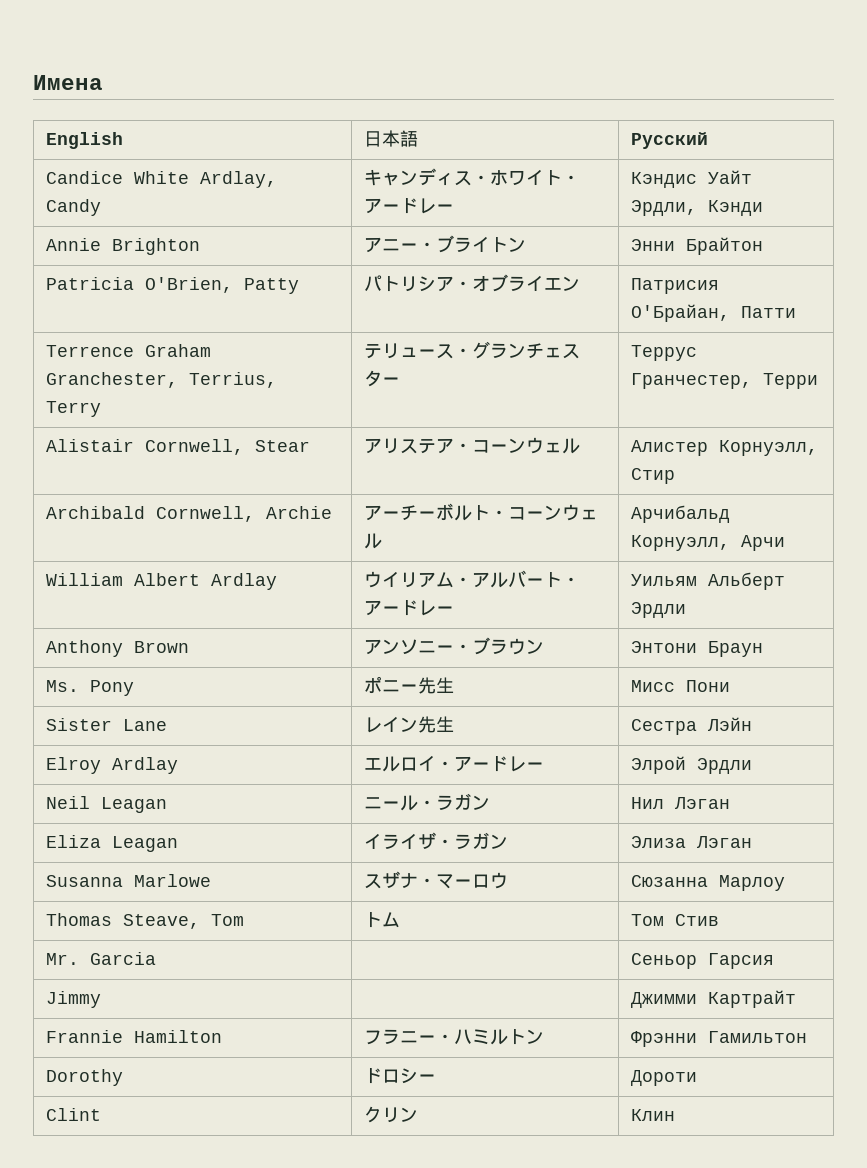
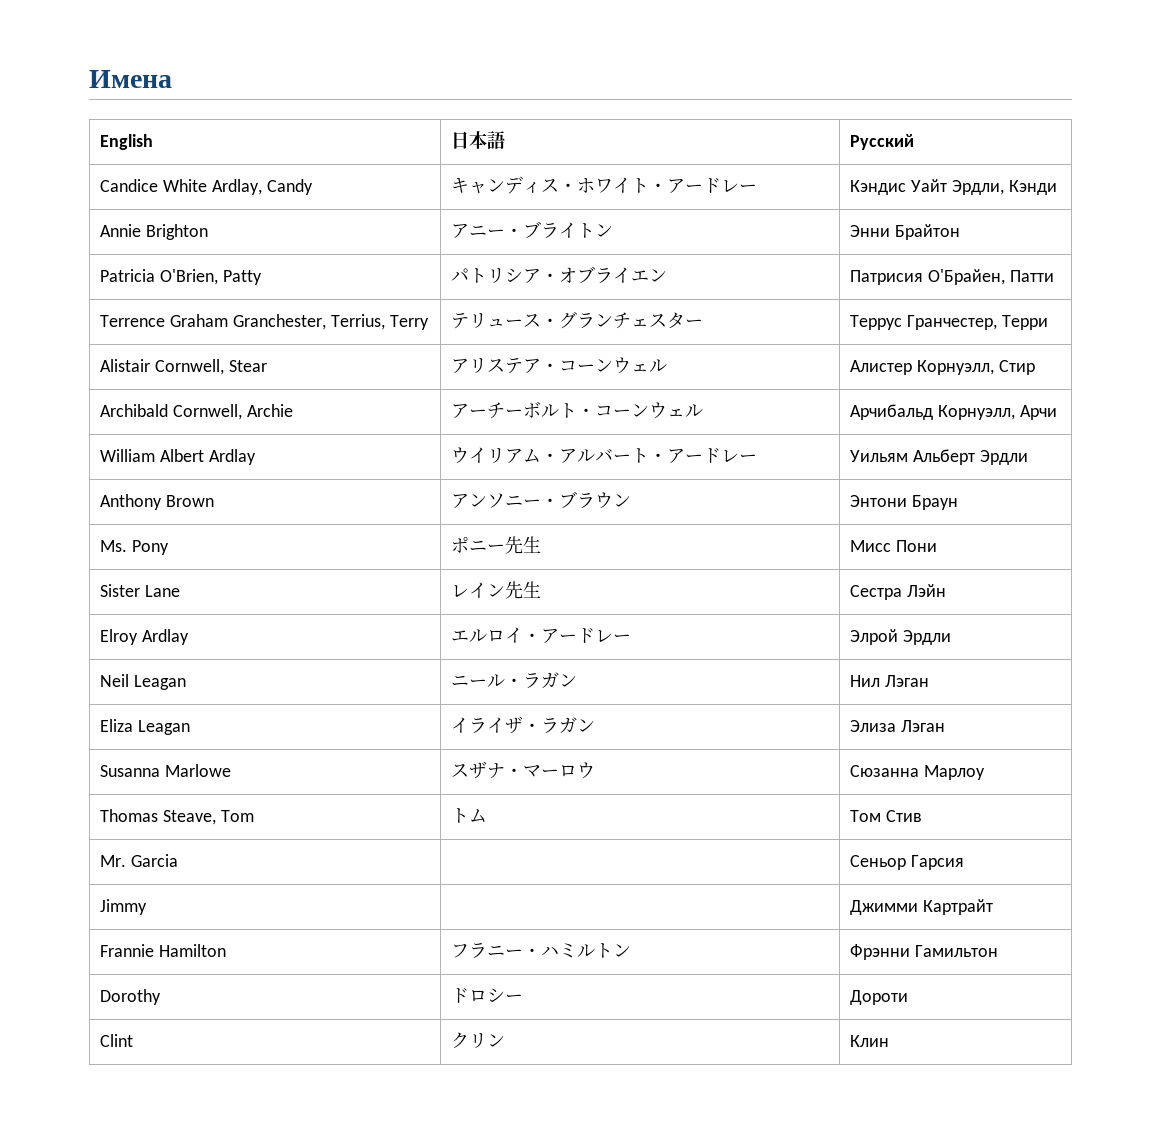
- Patricia O'Brien, Patty | パトリシア・オブライエン | Патрисия О'Брайан, Патти
+ Patricia O'Brien, Patty | パトリシア・オブライエン | Патрисия О'Брайен, Патти

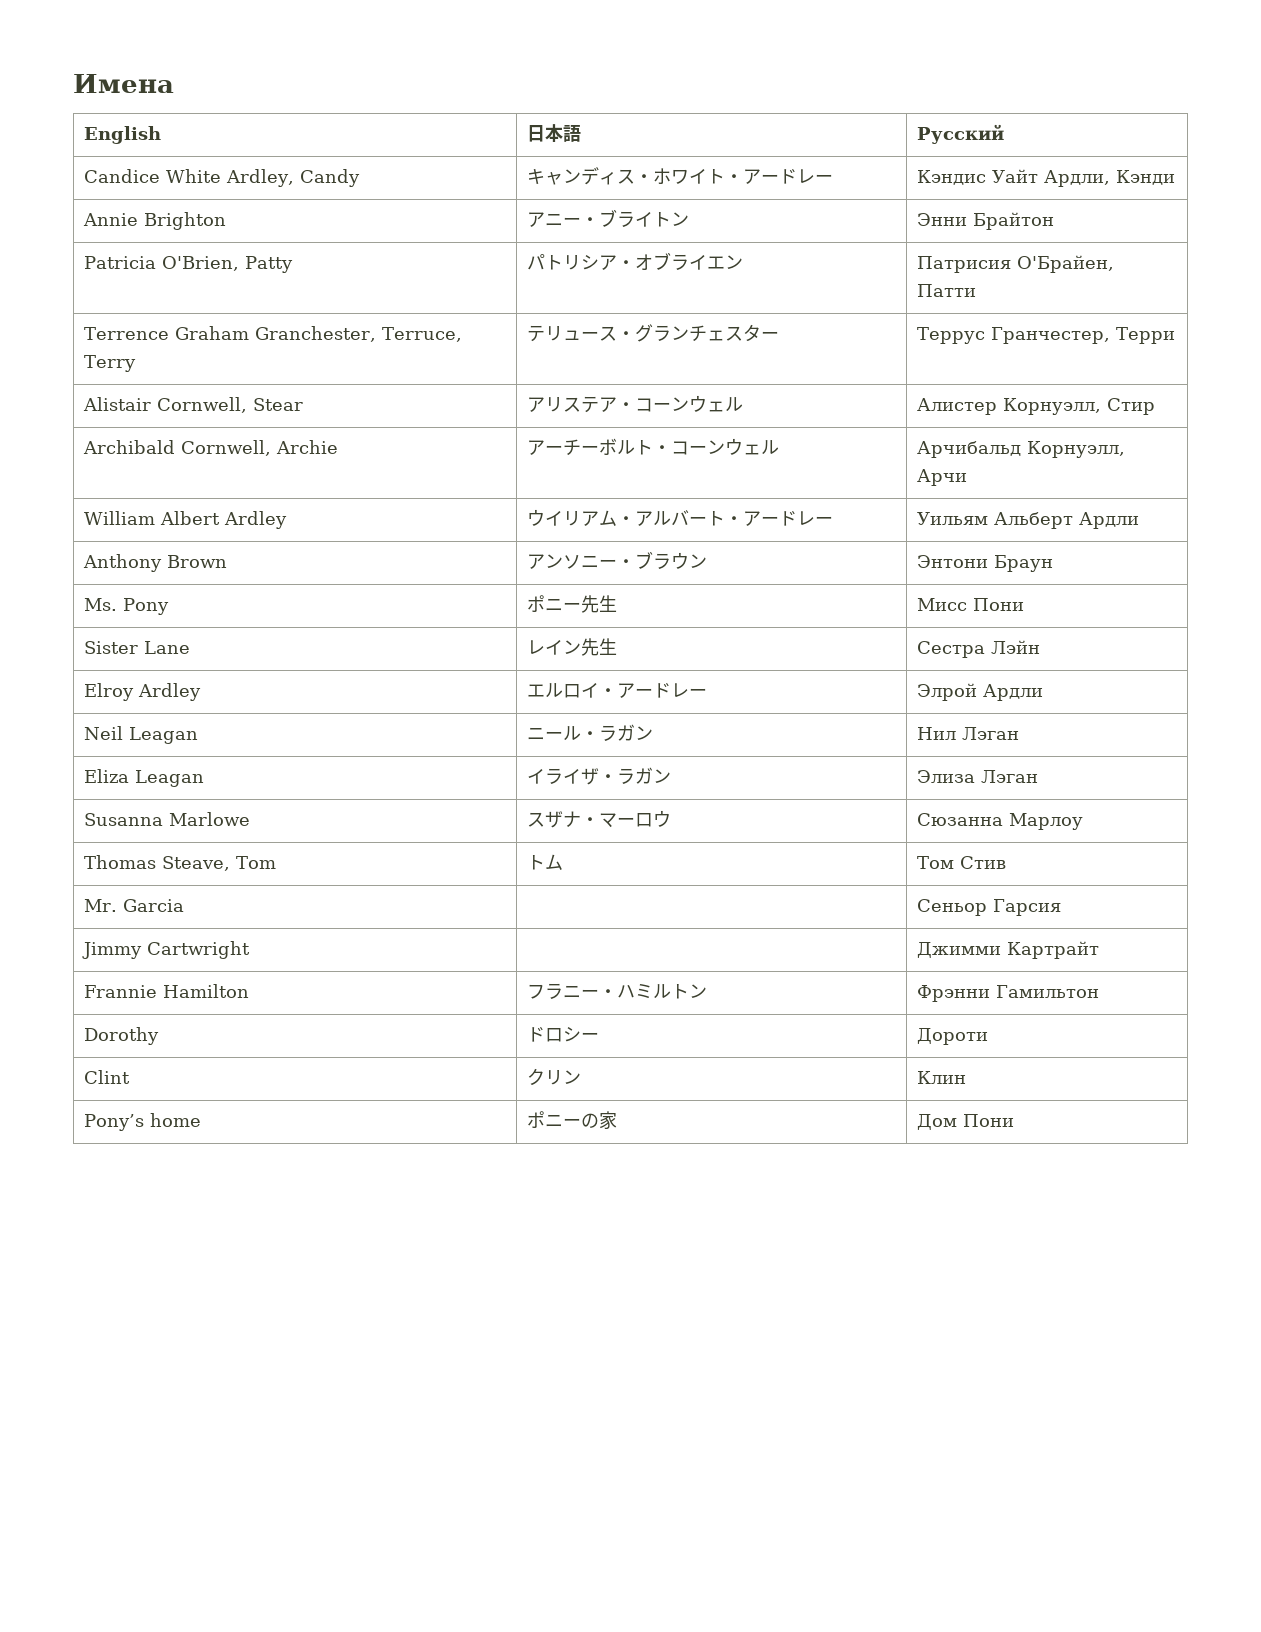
- Candice White Ardlay, Candy | キャンディス・ホワイト・アードレー | Кэндис Уайт Эрдли, Кэнди
+ Candice White Ardley, Candy | キャンディス・ホワイト・アードレー | Кэндис Уайт Ардли, Кэнди
- Terrence Graham Granchester, Terrius, Terry | テリュース・グランチェスター | Террус Гранчестер, Терри
+ Terrence Graham Granchester, Terruce, Terry | テリュース・グランチェスター | Террус Гранчестер, Терри
- William Albert Ardlay | ウイリアム・アルバート・アードレー | Уильям Альберт Эрдли
+ William Albert Ardley | ウイリアム・アルバート・アードレー | Уильям Альберт Ардли
- Elroy Ardlay | エルロイ・アードレー | Элрой Эрдли
+ Elroy Ardley | エルロイ・アードレー | Элрой Ардли
- Jimmy | | Джимми Картрайт
+ Jimmy Cartwright | | Джимми Картрайт
+ Pony’s home | ポニーの家 | Дом Пони

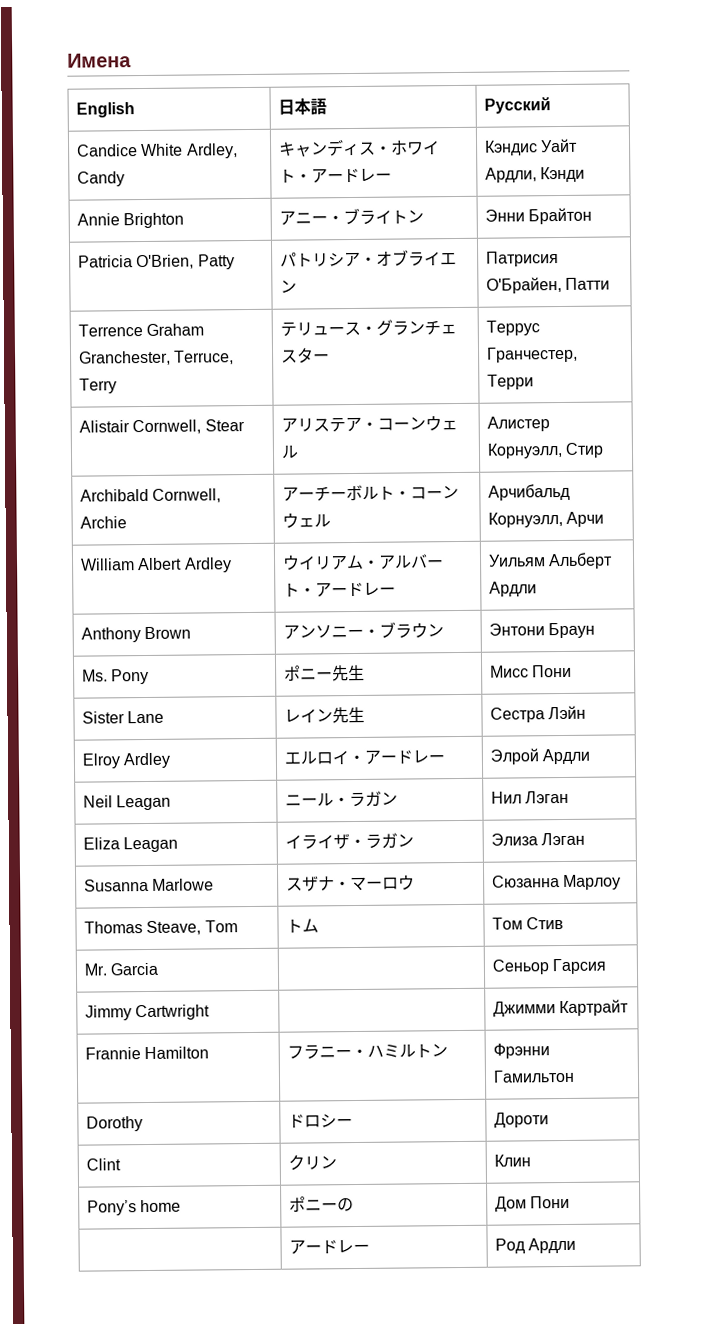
- Pony’s home | ポニーの家 | Дом Пони
+ Pony’s home | ポニーの | Дом Пони
+ | アードレー | Род Ардли

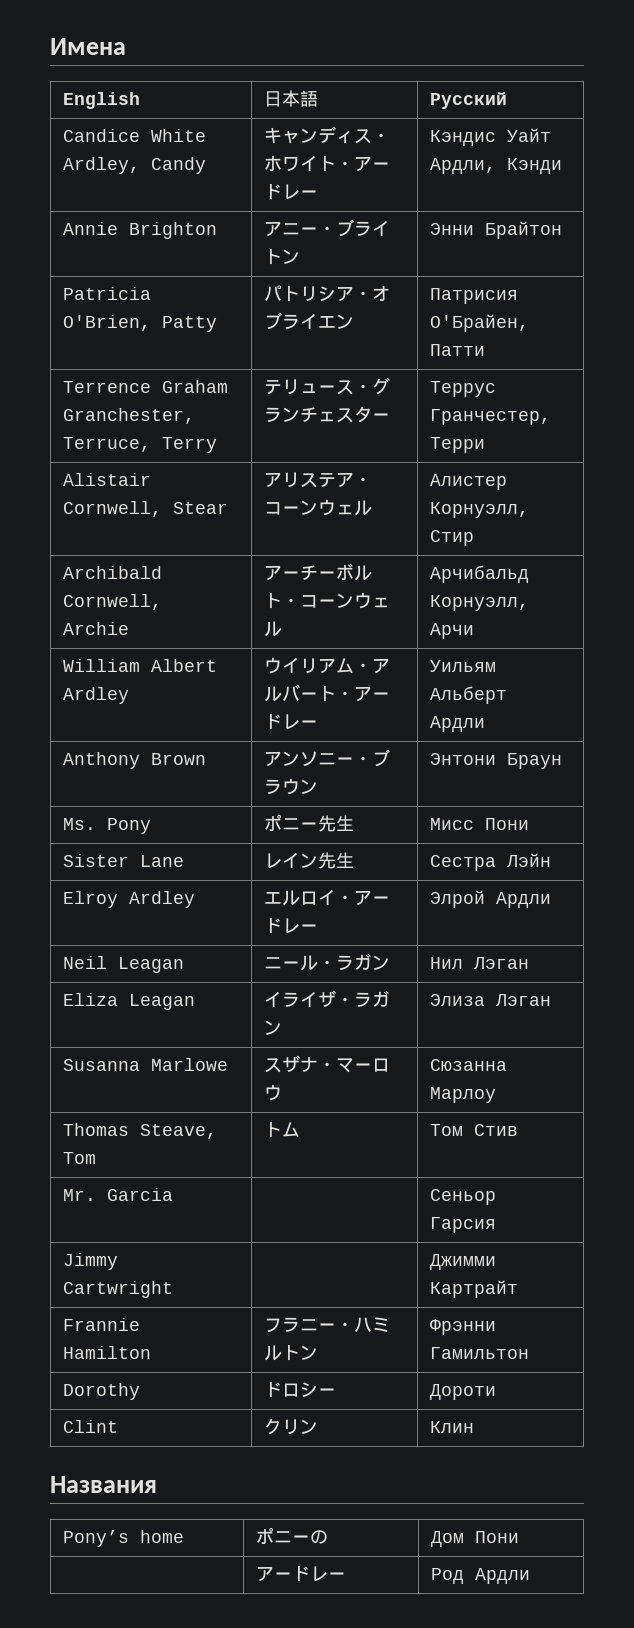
+ Названия

